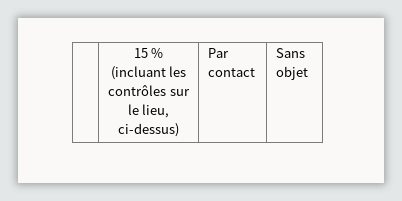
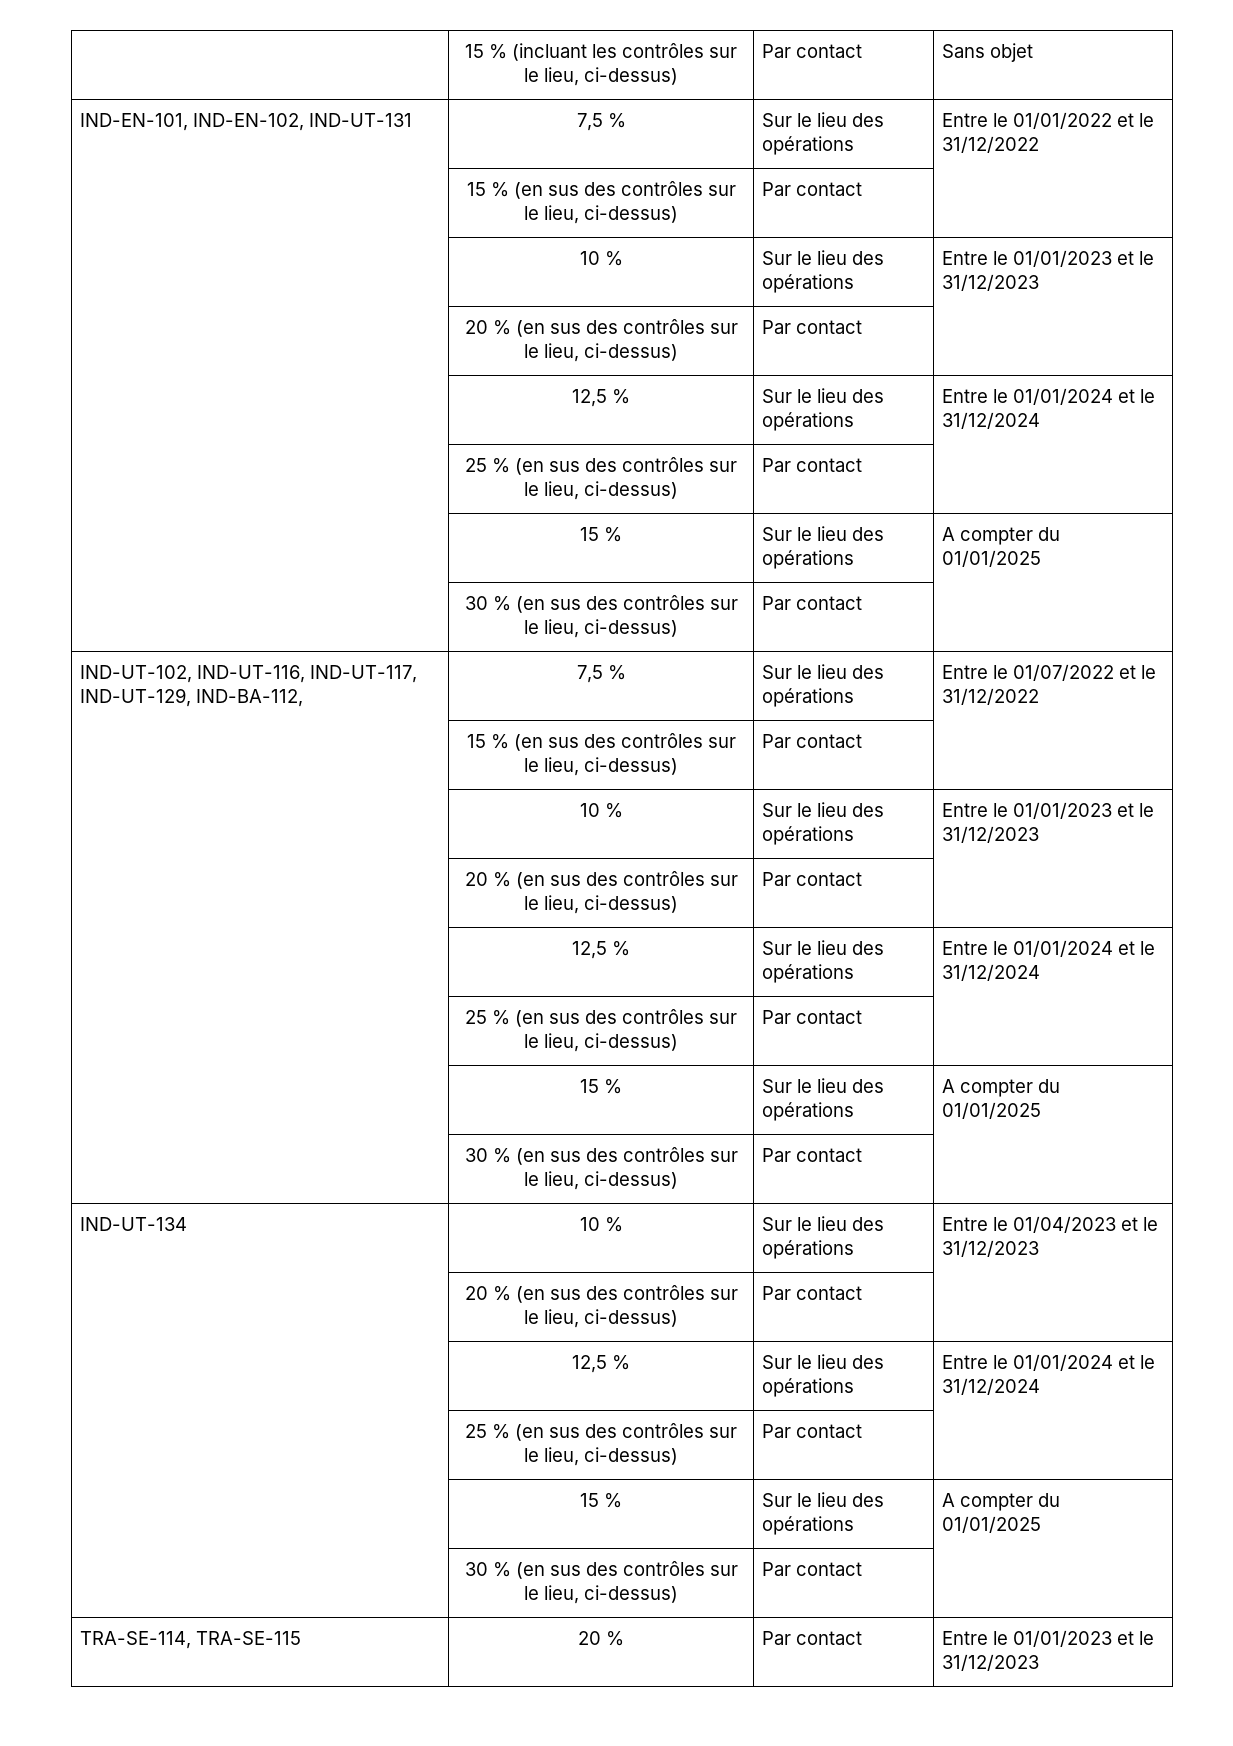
+ IND-EN-101, IND-EN-102, IND-UT-131 | 7,5 % | Sur le lieu des opérations | Entre le 01/01/2022 et le 31/12/2022
+ | 15 % (en sus des contrôles sur le lieu, ci-dessus) | Par contact |
+ | 10 % | Sur le lieu des opérations | Entre le 01/01/2023 et le 31/12/2023
+ | 20 % (en sus des contrôles sur le lieu, ci-dessus) | Par contact |
+ | 12,5 % | Sur le lieu des opérations | Entre le 01/01/2024 et le 31/12/2024
+ | 25 % (en sus des contrôles sur le lieu, ci-dessus) | Par contact |
+ | 15 % | Sur le lieu des opérations | A compter du 01/01/2025
+ | 30 % (en sus des contrôles sur le lieu, ci-dessus) | Par contact |
+ IND-UT-102, IND-UT-116, IND-UT-117, IND-UT-129, IND-BA-112, | 7,5 % | Sur le lieu des opérations | Entre le 01/07/2022 et le 31/12/2022
+ | 15 % (en sus des contrôles sur le lieu, ci-dessus) | Par contact |
+ | 10 % | Sur le lieu des opérations | Entre le 01/01/2023 et le 31/12/2023
+ | 20 % (en sus des contrôles sur le lieu, ci-dessus) | Par contact |
+ | 12,5 % | Sur le lieu des opérations | Entre le 01/01/2024 et le 31/12/2024
+ | 25 % (en sus des contrôles sur le lieu, ci-dessus) | Par contact |
+ | 15 % | Sur le lieu des opérations | A compter du 01/01/2025
+ | 30 % (en sus des contrôles sur le lieu, ci-dessus) | Par contact |
+ IND-UT-134 | 10 % | Sur le lieu des opérations | Entre le 01/04/2023 et le 31/12/2023
+ | 20 % (en sus des contrôles sur le lieu, ci-dessus) | Par contact |
+ | 12,5 % | Sur le lieu des opérations | Entre le 01/01/2024 et le 31/12/2024
+ | 25 % (en sus des contrôles sur le lieu, ci-dessus) | Par contact |
+ | 15 % | Sur le lieu des opérations | A compter du 01/01/2025
+ | 30 % (en sus des contrôles sur le lieu, ci-dessus) | Par contact |
+ TRA-SE-114, TRA-SE-115 | 20 % | Par contact | Entre le 01/01/2023 et le 31/12/2023

